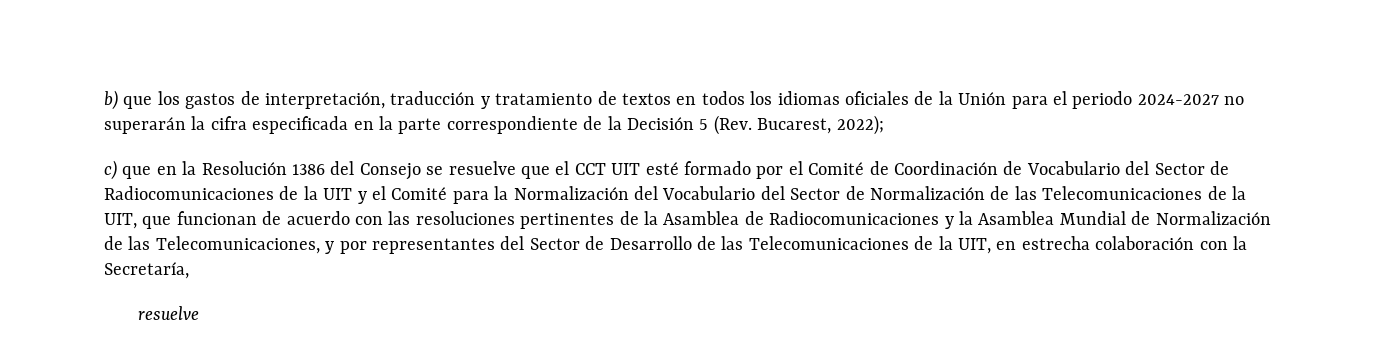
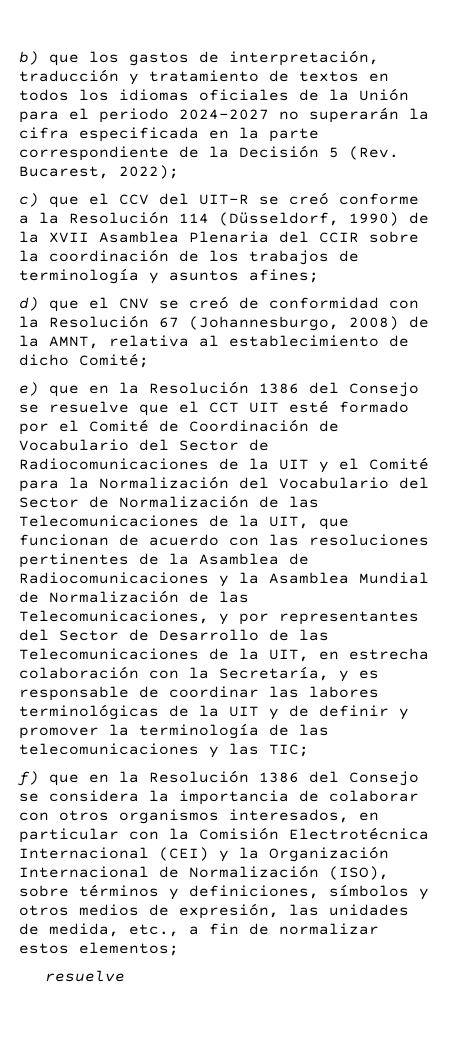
- c) que en la Resolución 1386 del Consejo se resuelve que el CCT UIT esté formado por el Comité de Coordinación de Vocabulario del Sector de Radiocomunicaciones de la UIT y el Comité para la Normalización del Vocabulario del Sector de Normalización de las Telecomunicaciones de la UIT, que funcionan de acuerdo con las resoluciones pertinentes de la Asamblea de Radiocomunicaciones y la Asamblea Mundial de Normalización de las Telecomunicaciones, y por representantes del Sector de Desarrollo de las Telecomunicaciones de la UIT, en estrecha colaboración con la Secretaría,
+ c) que el CCV del UIT-R se creó conforme a la Resolución 114 (Düsseldorf, 1990) de la XVII Asamblea Plenaria del CCIR sobre la coordinación de los trabajos de terminología y asuntos afines;
+ d) que el CNV se creó de conformidad con la Resolución 67 (Johannesburgo, 2008) de la AMNT, relativa al establecimiento de dicho Comité;
+ e) que en la Resolución 1386 del Consejo se resuelve que el CCT UIT esté formado por el Comité de Coordinación de Vocabulario del Sector de Radiocomunicaciones de la UIT y el Comité para la Normalización del Vocabulario del Sector de Normalización de las Telecomunicaciones de la UIT, que funcionan de acuerdo con las resoluciones pertinentes de la Asamblea de Radiocomunicaciones y la Asamblea Mundial de Normalización de las Telecomunicaciones, y por representantes del Sector de Desarrollo de las Telecomunicaciones de la UIT, en estrecha colaboración con la Secretaría, y es responsable de coordinar las labores terminológicas de la UIT y de definir y promover la terminología de las telecomunicaciones y las TIC;
+ f) que en la Resolución 1386 del Consejo se considera la importancia de colaborar con otros organismos interesados, en particular con la Comisión Electrotécnica Internacional (CEI) y la Organización Internacional de Normalización (ISO), sobre términos y definiciones, símbolos y otros medios de expresión, las unidades de medida, etc., a fin de normalizar estos elementos;

